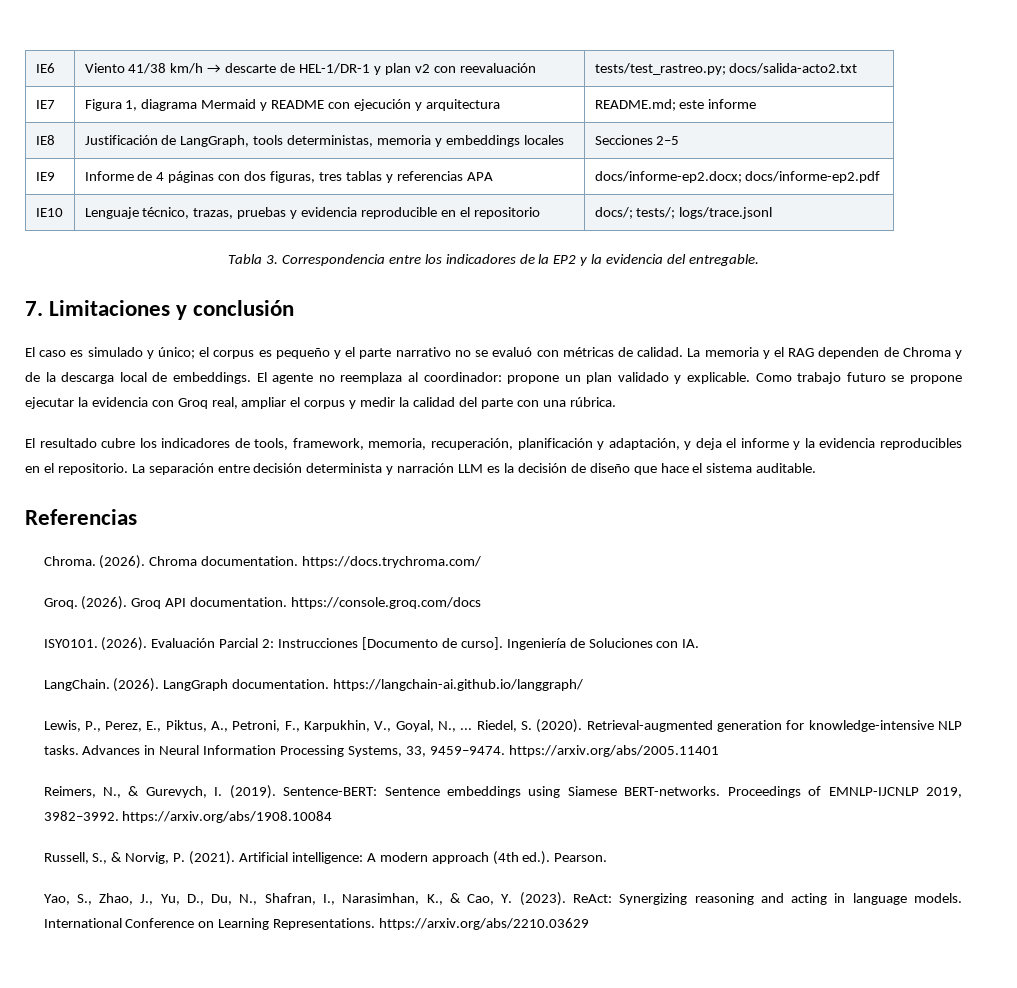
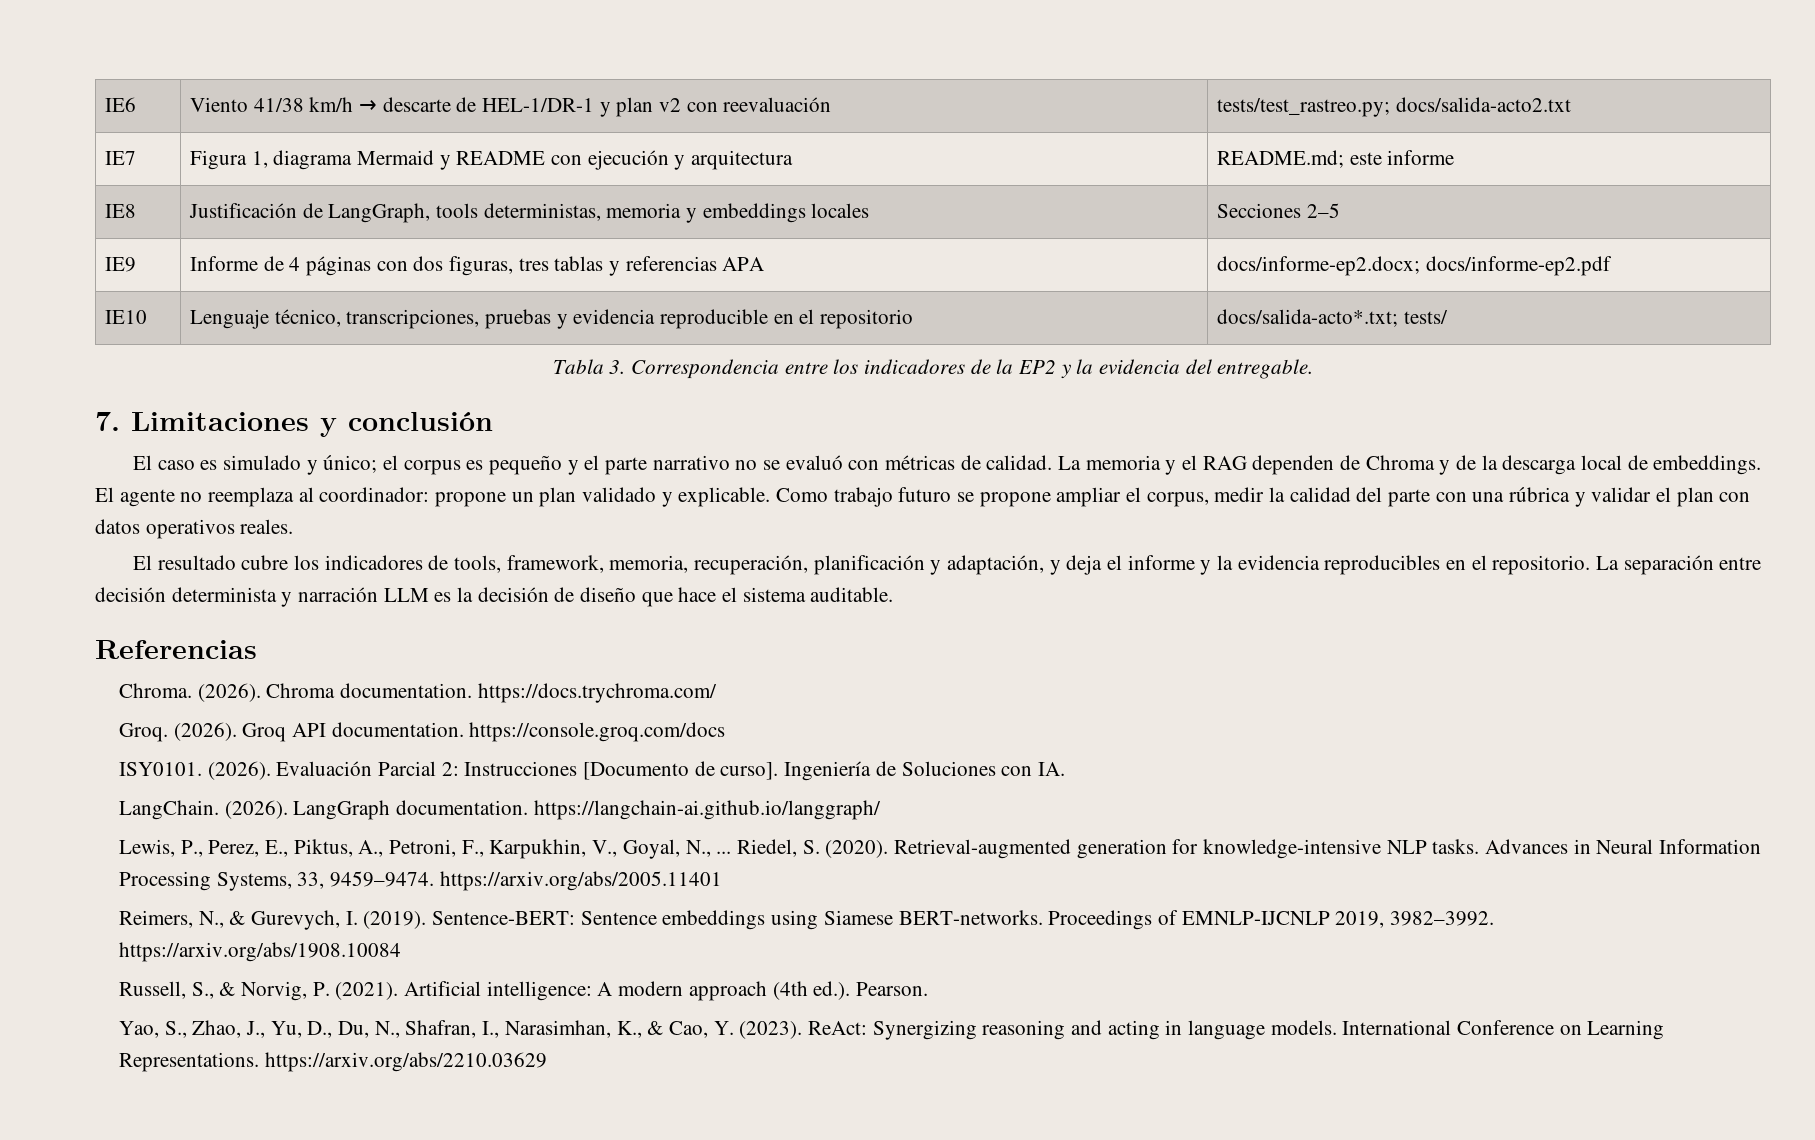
- IE10 | Lenguaje técnico, trazas, pruebas y evidencia reproducible en el repositorio | docs/; tests/; logs/trace.jsonl
+ IE10 | Lenguaje técnico, transcripciones, pruebas y evidencia reproducible en el repositorio | docs/salida-acto*.txt; tests/
- Como trabajo futuro se propone ejecutar la evidencia con Groq real, ampliar el corpus y medir la calidad del parte con una rúbrica.
+ Como trabajo futuro se propone ampliar el corpus, medir la calidad del parte con una rúbrica y validar el plan con datos operativos reales.

